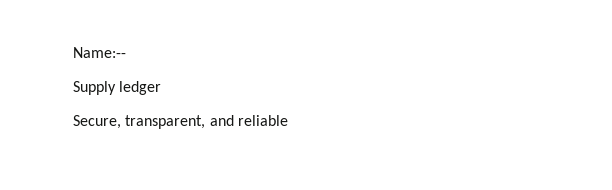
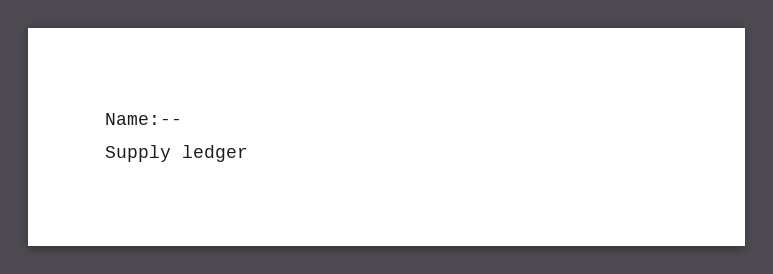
- Secure, transparent, and reliable

